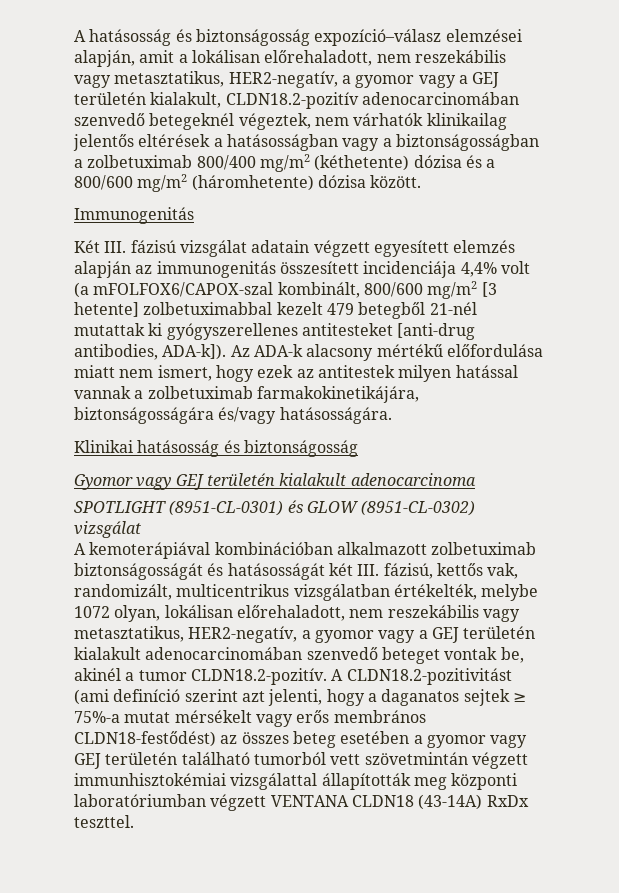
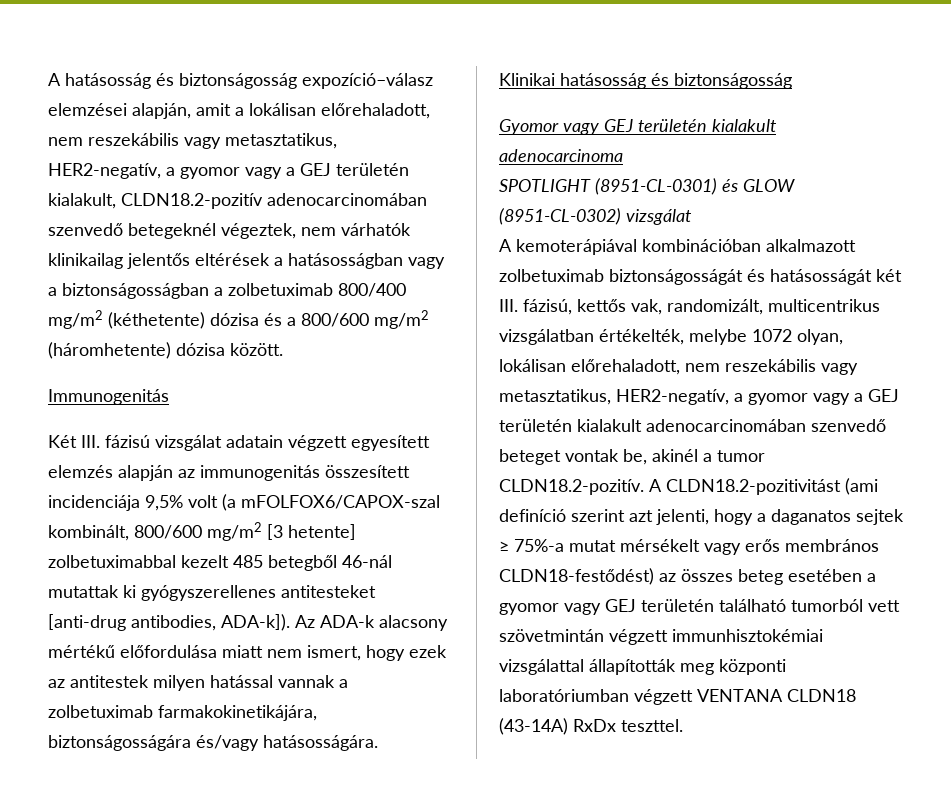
- Két III. fázisú vizsgálat adatain végzett egyesített elemzés alapján az immunogenitás összesített incidenciája 4,4% volt (a mFOLFOX6/CAPOX-szal kombinált, 800/600 mg/m2 [3 hetente] zolbetuximabbal kezelt 479 betegből 21-nél mutattak ki gyógyszerellenes antitesteket [anti-drug antibodies, ADA-k]).
+ Két III. fázisú vizsgálat adatain végzett egyesített elemzés alapján az immunogenitás összesített incidenciája 9,5% volt (a mFOLFOX6/CAPOX-szal kombinált, 800/600 mg/m2 [3 hetente] zolbetuximabbal kezelt 485 betegből 46-nál mutattak ki gyógyszerellenes antitesteket [anti-drug antibodies, ADA-k]).

